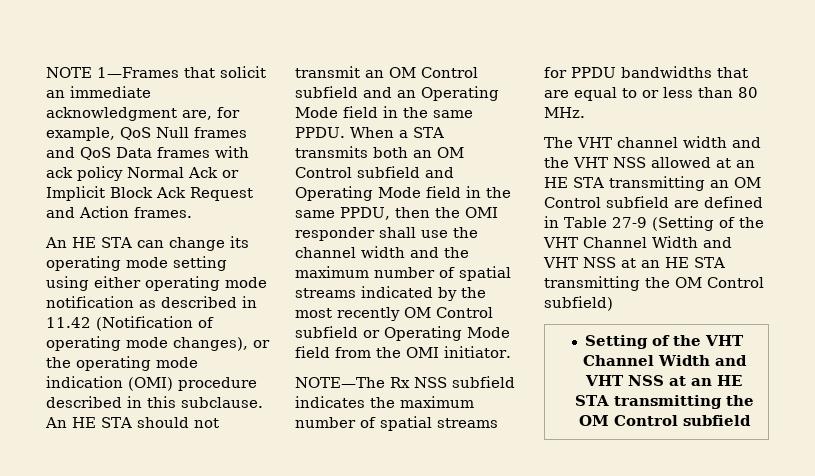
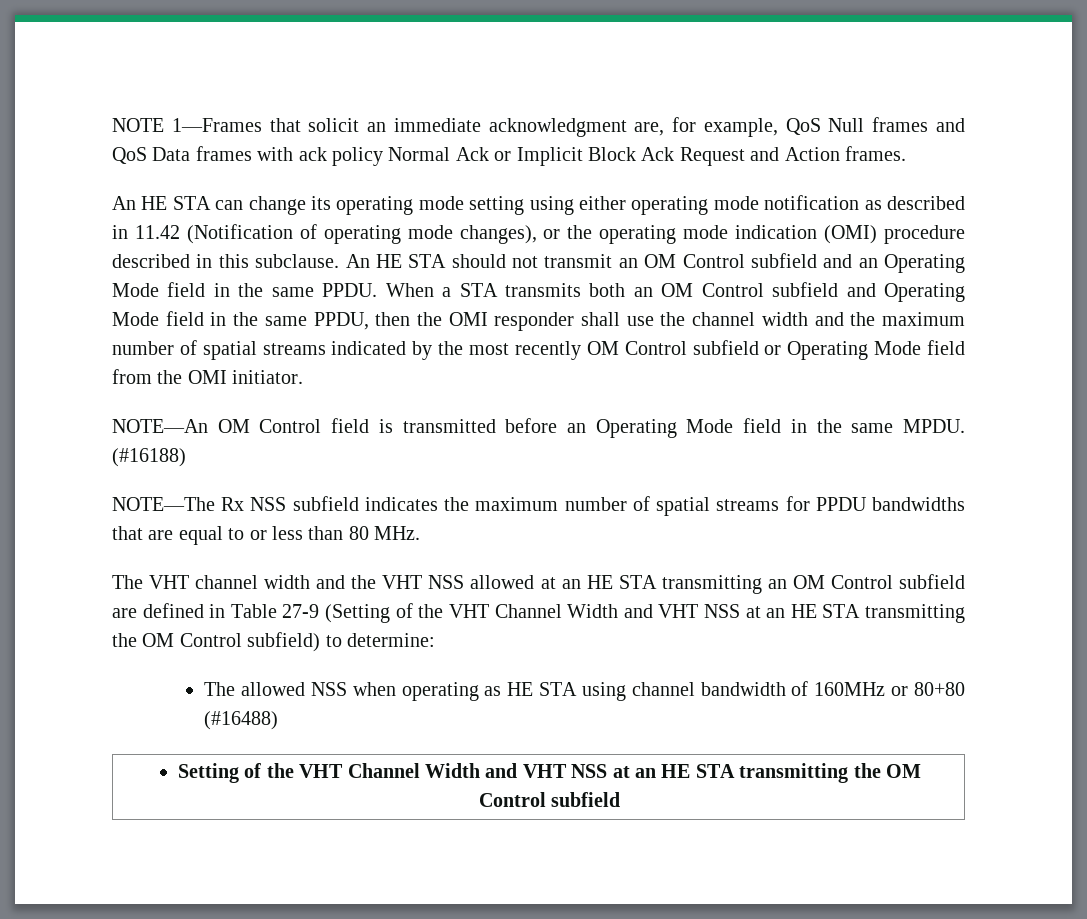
+ NOTE—An OM Control field is transmitted before an Operating Mode field in the same MPDU. (#16188)
- The VHT channel width and the VHT NSS allowed at an HE STA transmitting an OM Control subfield are defined in Table 27-9 (Setting of the VHT Channel Width and VHT NSS at an HE STA transmitting the OM Control subfield)
+ The VHT channel width and the VHT NSS allowed at an HE STA transmitting an OM Control subfield are defined in Table 27-9 (Setting of the VHT Channel Width and VHT NSS at an HE STA transmitting the OM Control subfield) to determine:
+ The allowed NSS when operating as HE STA using channel bandwidth of 160MHz or 80+80 (#16488)

